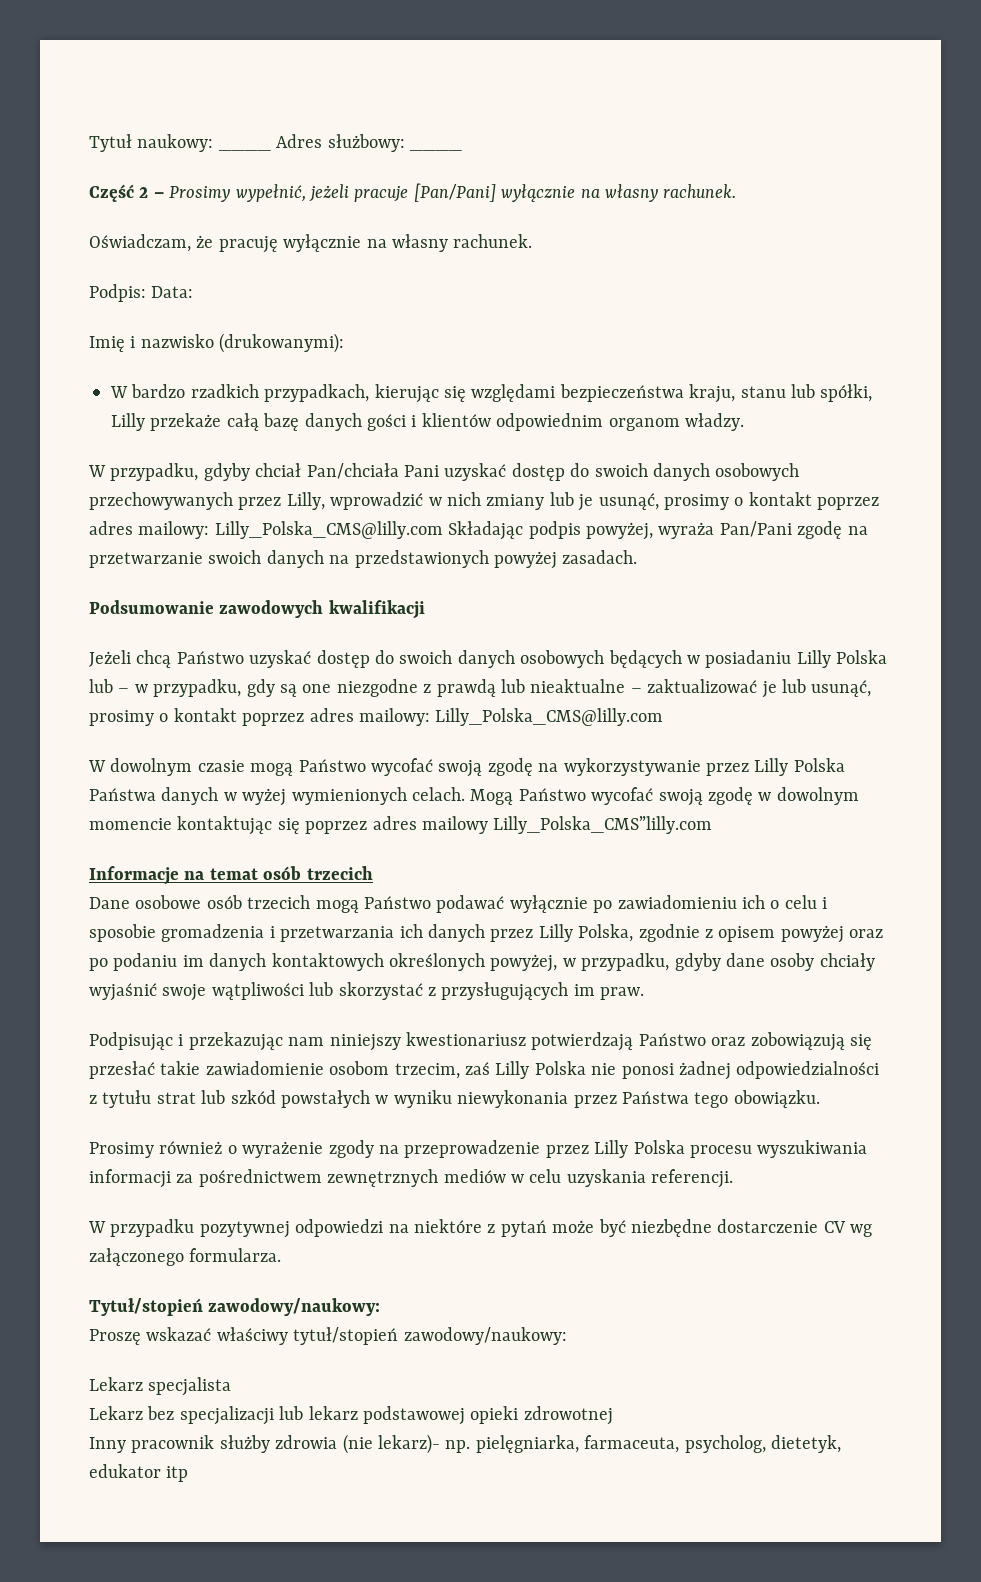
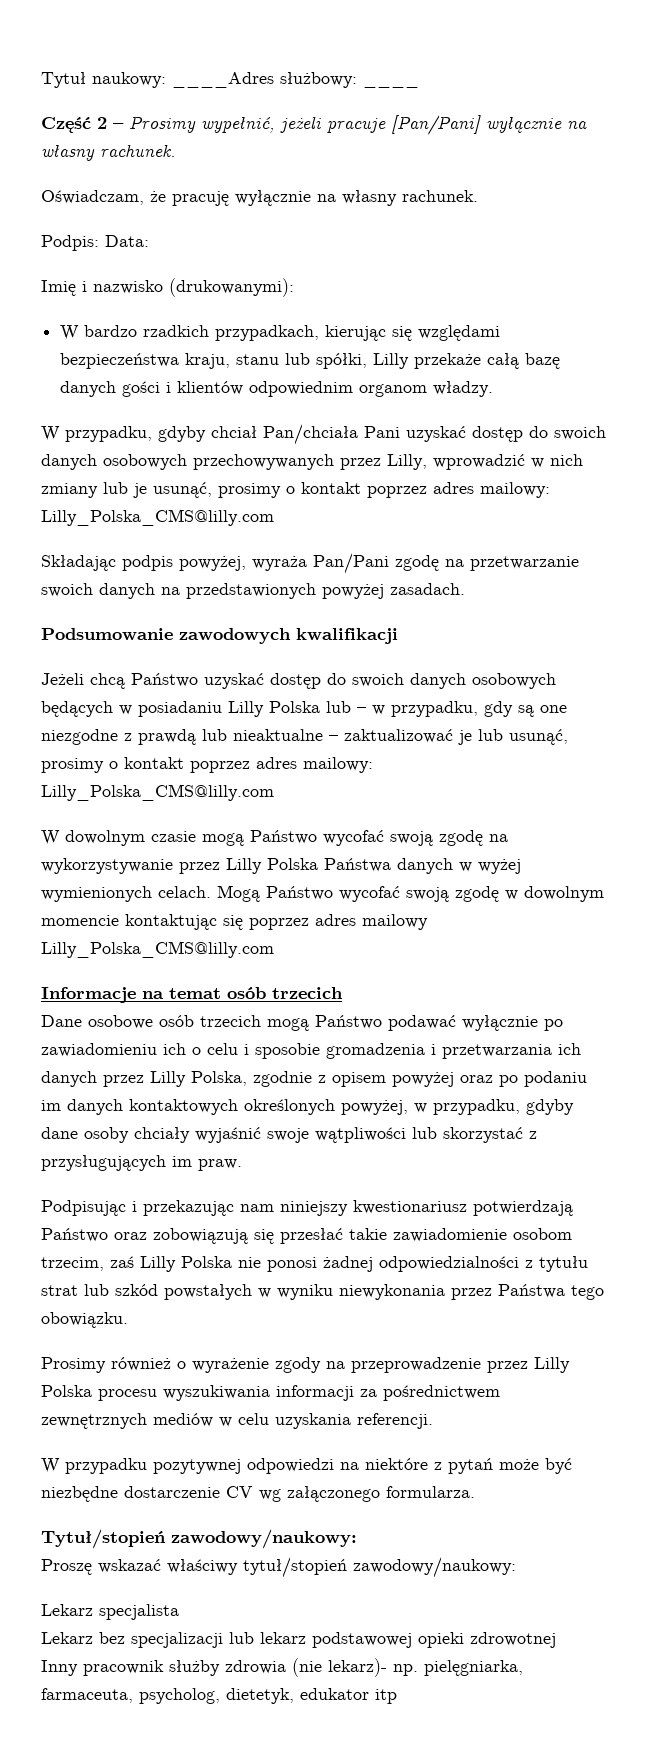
- Tytuł naukowy: ____ Adres służbowy: ____
+ Tytuł naukowy: ____Adres służbowy: ____
- W przypadku, gdyby chciał Pan/chciała Pani uzyskać dostęp do swoich danych osobowych przechowywanych przez Lilly, wprowadzić w nich zmiany lub je usunąć, prosimy o kontakt poprzez adres mailowy: Lilly_Polska_CMS@lilly.com Składając podpis powyżej, wyraża Pan/Pani zgodę na przetwarzanie swoich danych na przedstawionych powyżej zasadach.
+ W przypadku, gdyby chciał Pan/chciała Pani uzyskać dostęp do swoich danych osobowych przechowywanych przez Lilly, wprowadzić w nich zmiany lub je usunąć, prosimy o kontakt poprzez adres mailowy: Lilly_Polska_CMS@lilly.com
+ Składając podpis powyżej, wyraża Pan/Pani zgodę na przetwarzanie swoich danych na przedstawionych powyżej zasadach.
- Mogą Państwo wycofać swoją zgodę w dowolnym momencie kontaktując się poprzez adres mailowy Lilly_Polska_CMS”lilly.com
+ Mogą Państwo wycofać swoją zgodę w dowolnym momencie kontaktując się poprzez adres mailowy Lilly_Polska_CMS@lilly.com

